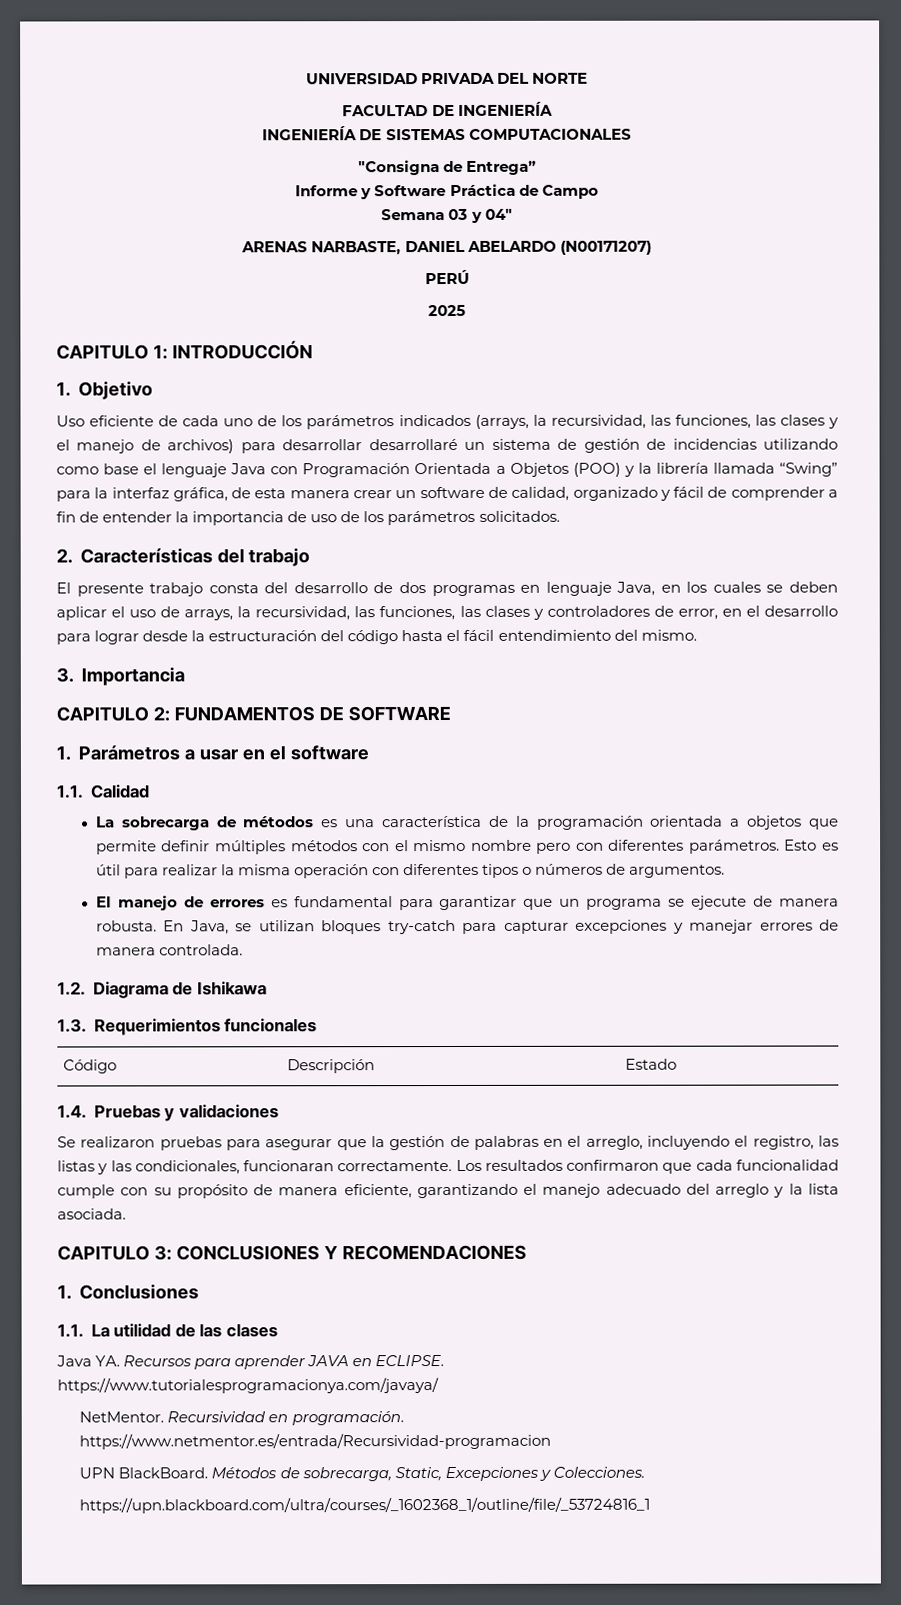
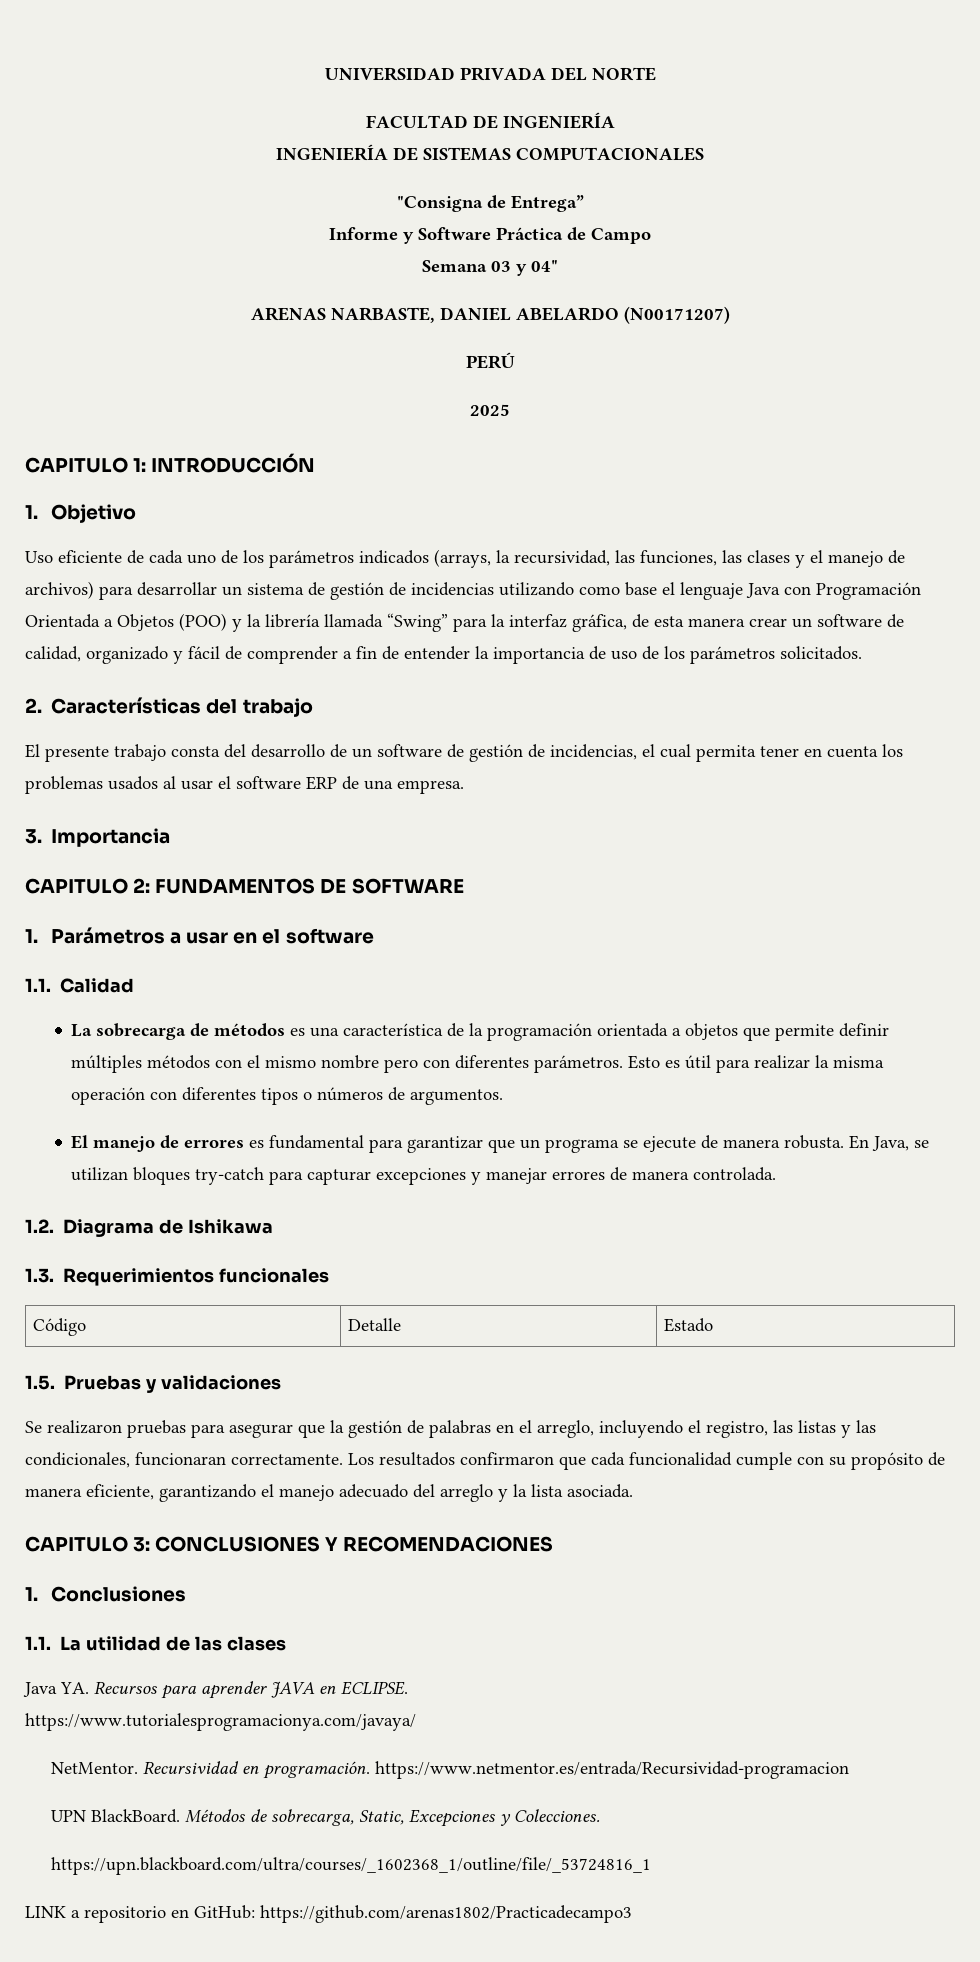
- Uso eficiente de cada uno de los parámetros indicados (arrays, la recursividad, las funciones, las clases y el manejo de archivos) para desarrollar desarrollaré un sistema de gestión de incidencias utilizando como base el lenguaje Java con Programación Orientada a Objetos (POO) y la librería llamada “Swing” para la interfaz gráfica, de esta manera crear un software de calidad, organizado y fácil de comprender a fin de entender la importancia de uso de los parámetros solicitados.
+ Uso eficiente de cada uno de los parámetros indicados (arrays, la recursividad, las funciones, las clases y el manejo de archivos) para desarrollar un sistema de gestión de incidencias utilizando como base el lenguaje Java con Programación Orientada a Objetos (POO) y la librería llamada “Swing” para la interfaz gráfica, de esta manera crear un software de calidad, organizado y fácil de comprender a fin de entender la importancia de uso de los parámetros solicitados.
- El presente trabajo consta del desarrollo de dos programas en lenguaje Java, en los cuales se deben aplicar el uso de arrays, la recursividad, las funciones, las clases y controladores de error, en el desarrollo para lograr desde la estructuración del código hasta el fácil entendimiento del mismo.
+ El presente trabajo consta del desarrollo de un software de gestión de incidencias, el cual permita tener en cuenta los problemas usados al usar el software ERP de una empresa.
- Código | Descripción | Estado
+ Código | Detalle | Estado
- 1.4. Pruebas y validaciones
+ 1.5. Pruebas y validaciones
+ LINK a repositorio en GitHub: https://github.com/arenas1802/Practicadecampo3

